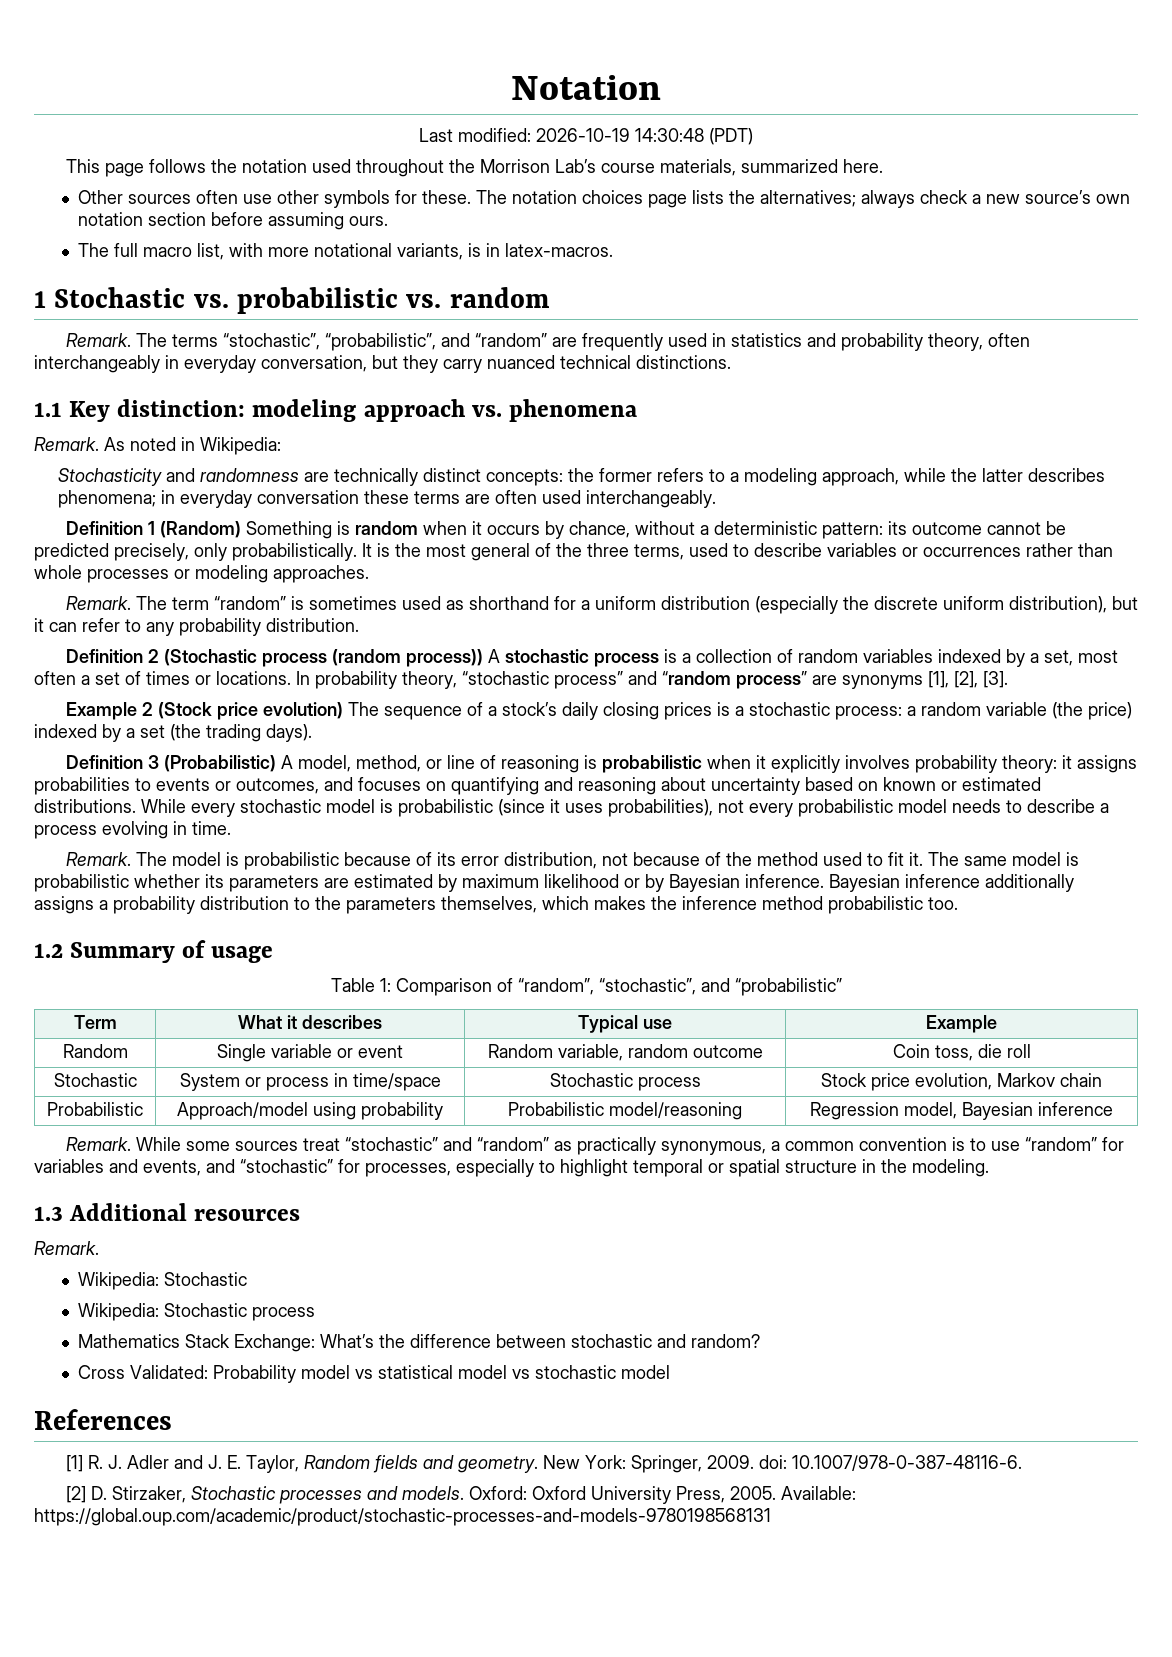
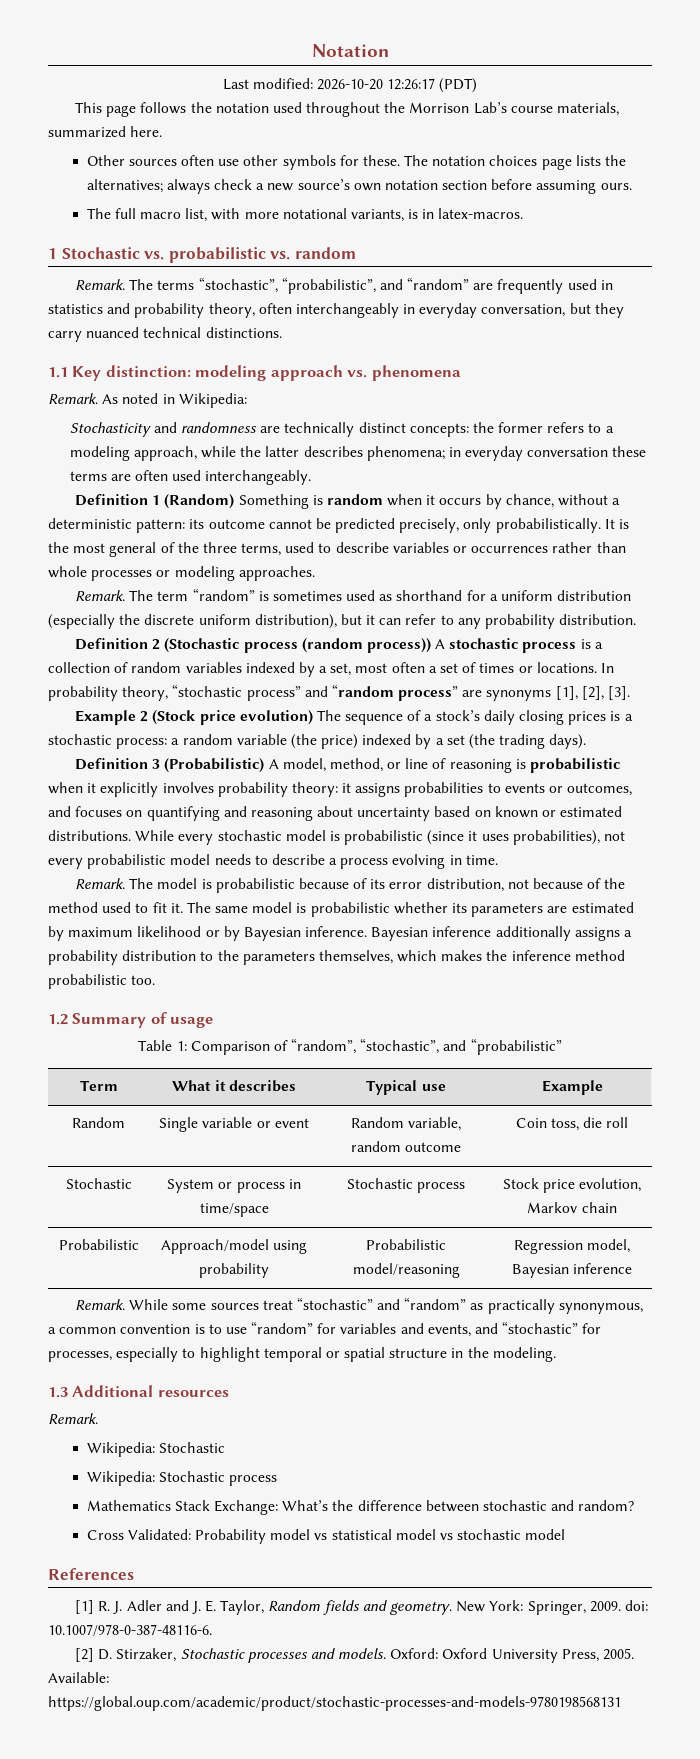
- Last modified: 2026-10-19 14:30:48 (PDT)
+ Last modified: 2026-10-20 12:26:17 (PDT)

